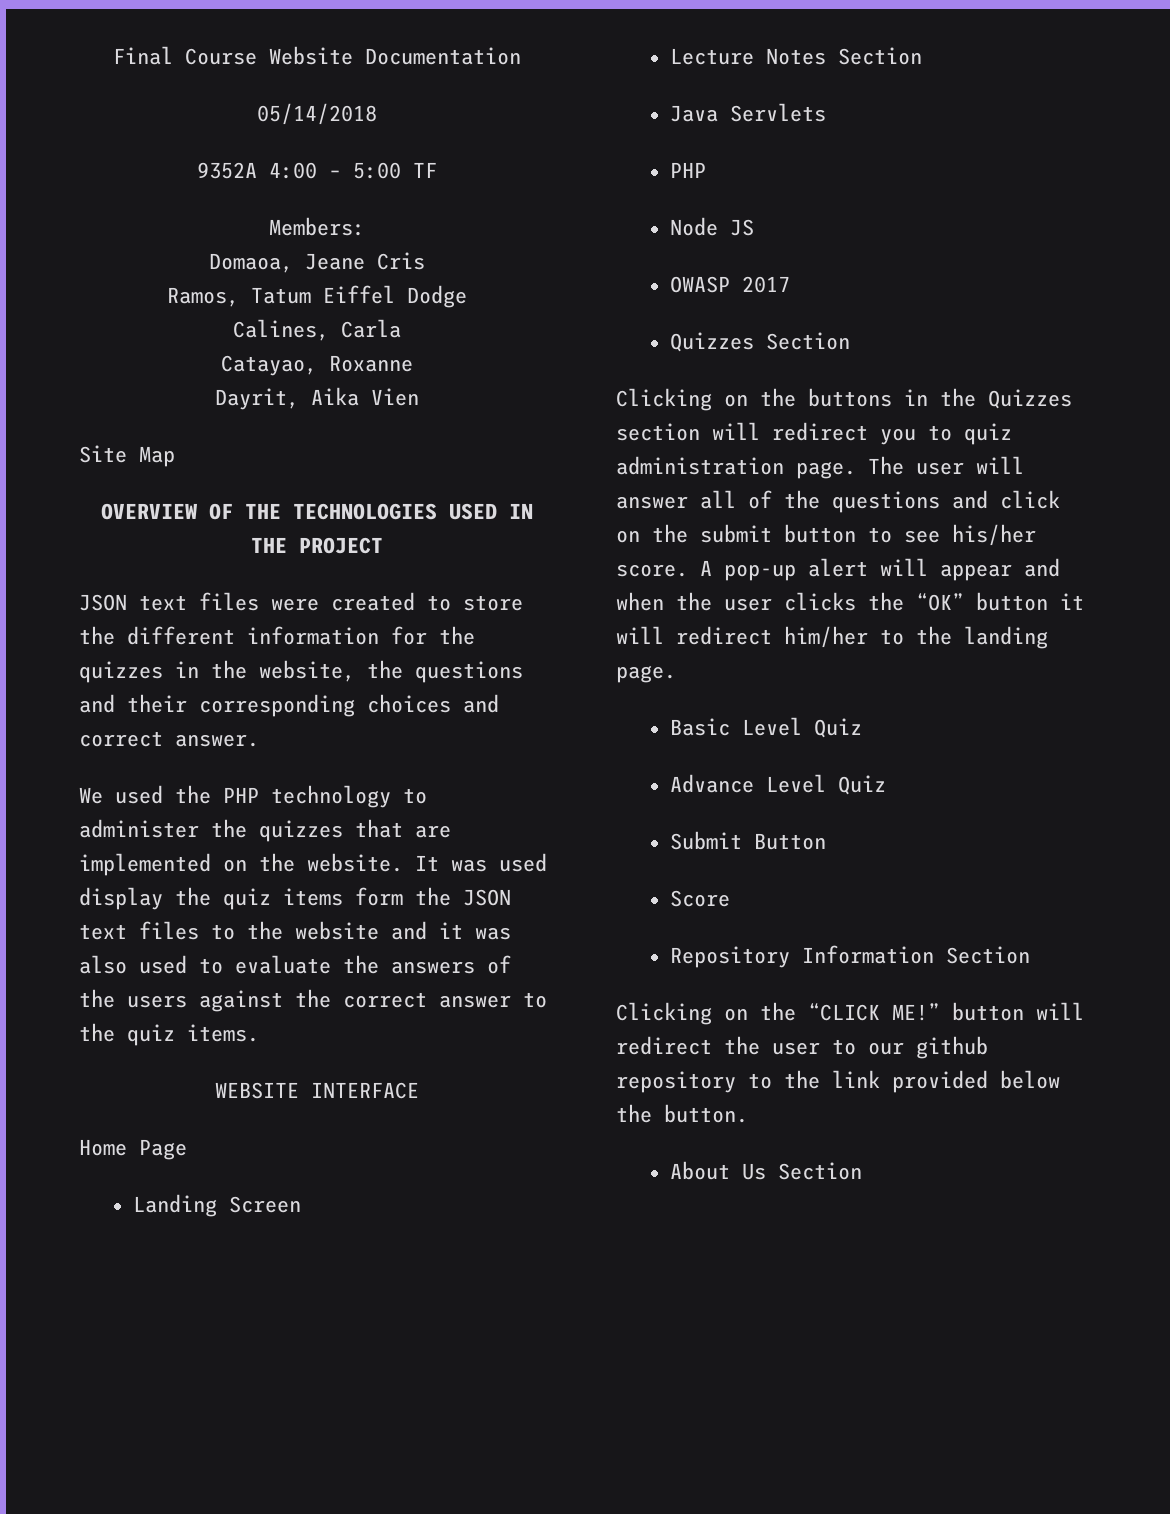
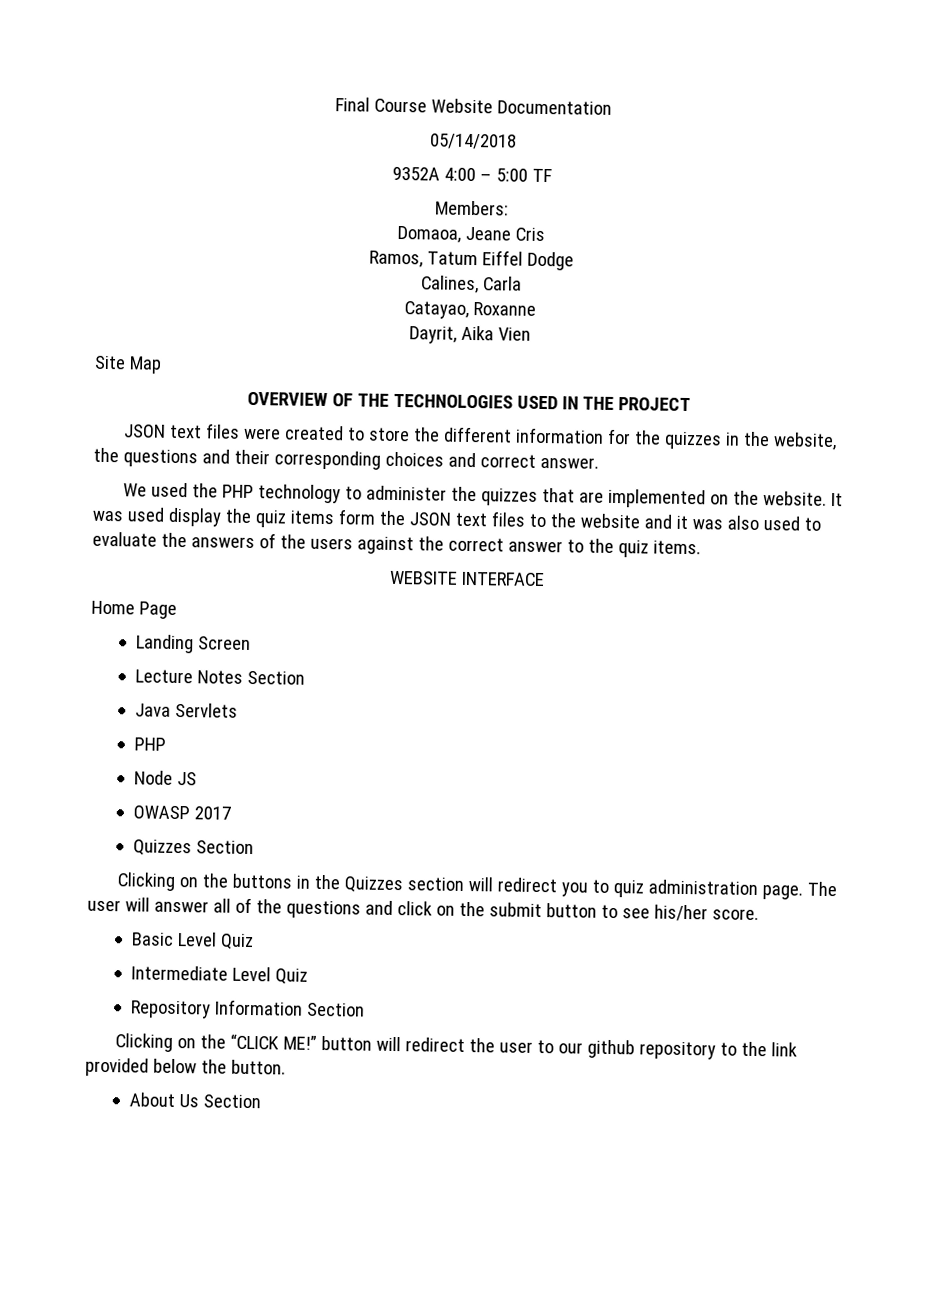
- A pop-up alert will appear and when the user clicks the “OK” button it will redirect him/her to the landing page.
- Advance Level Quiz
- Submit Button
- Score
+ Intermediate Level Quiz

